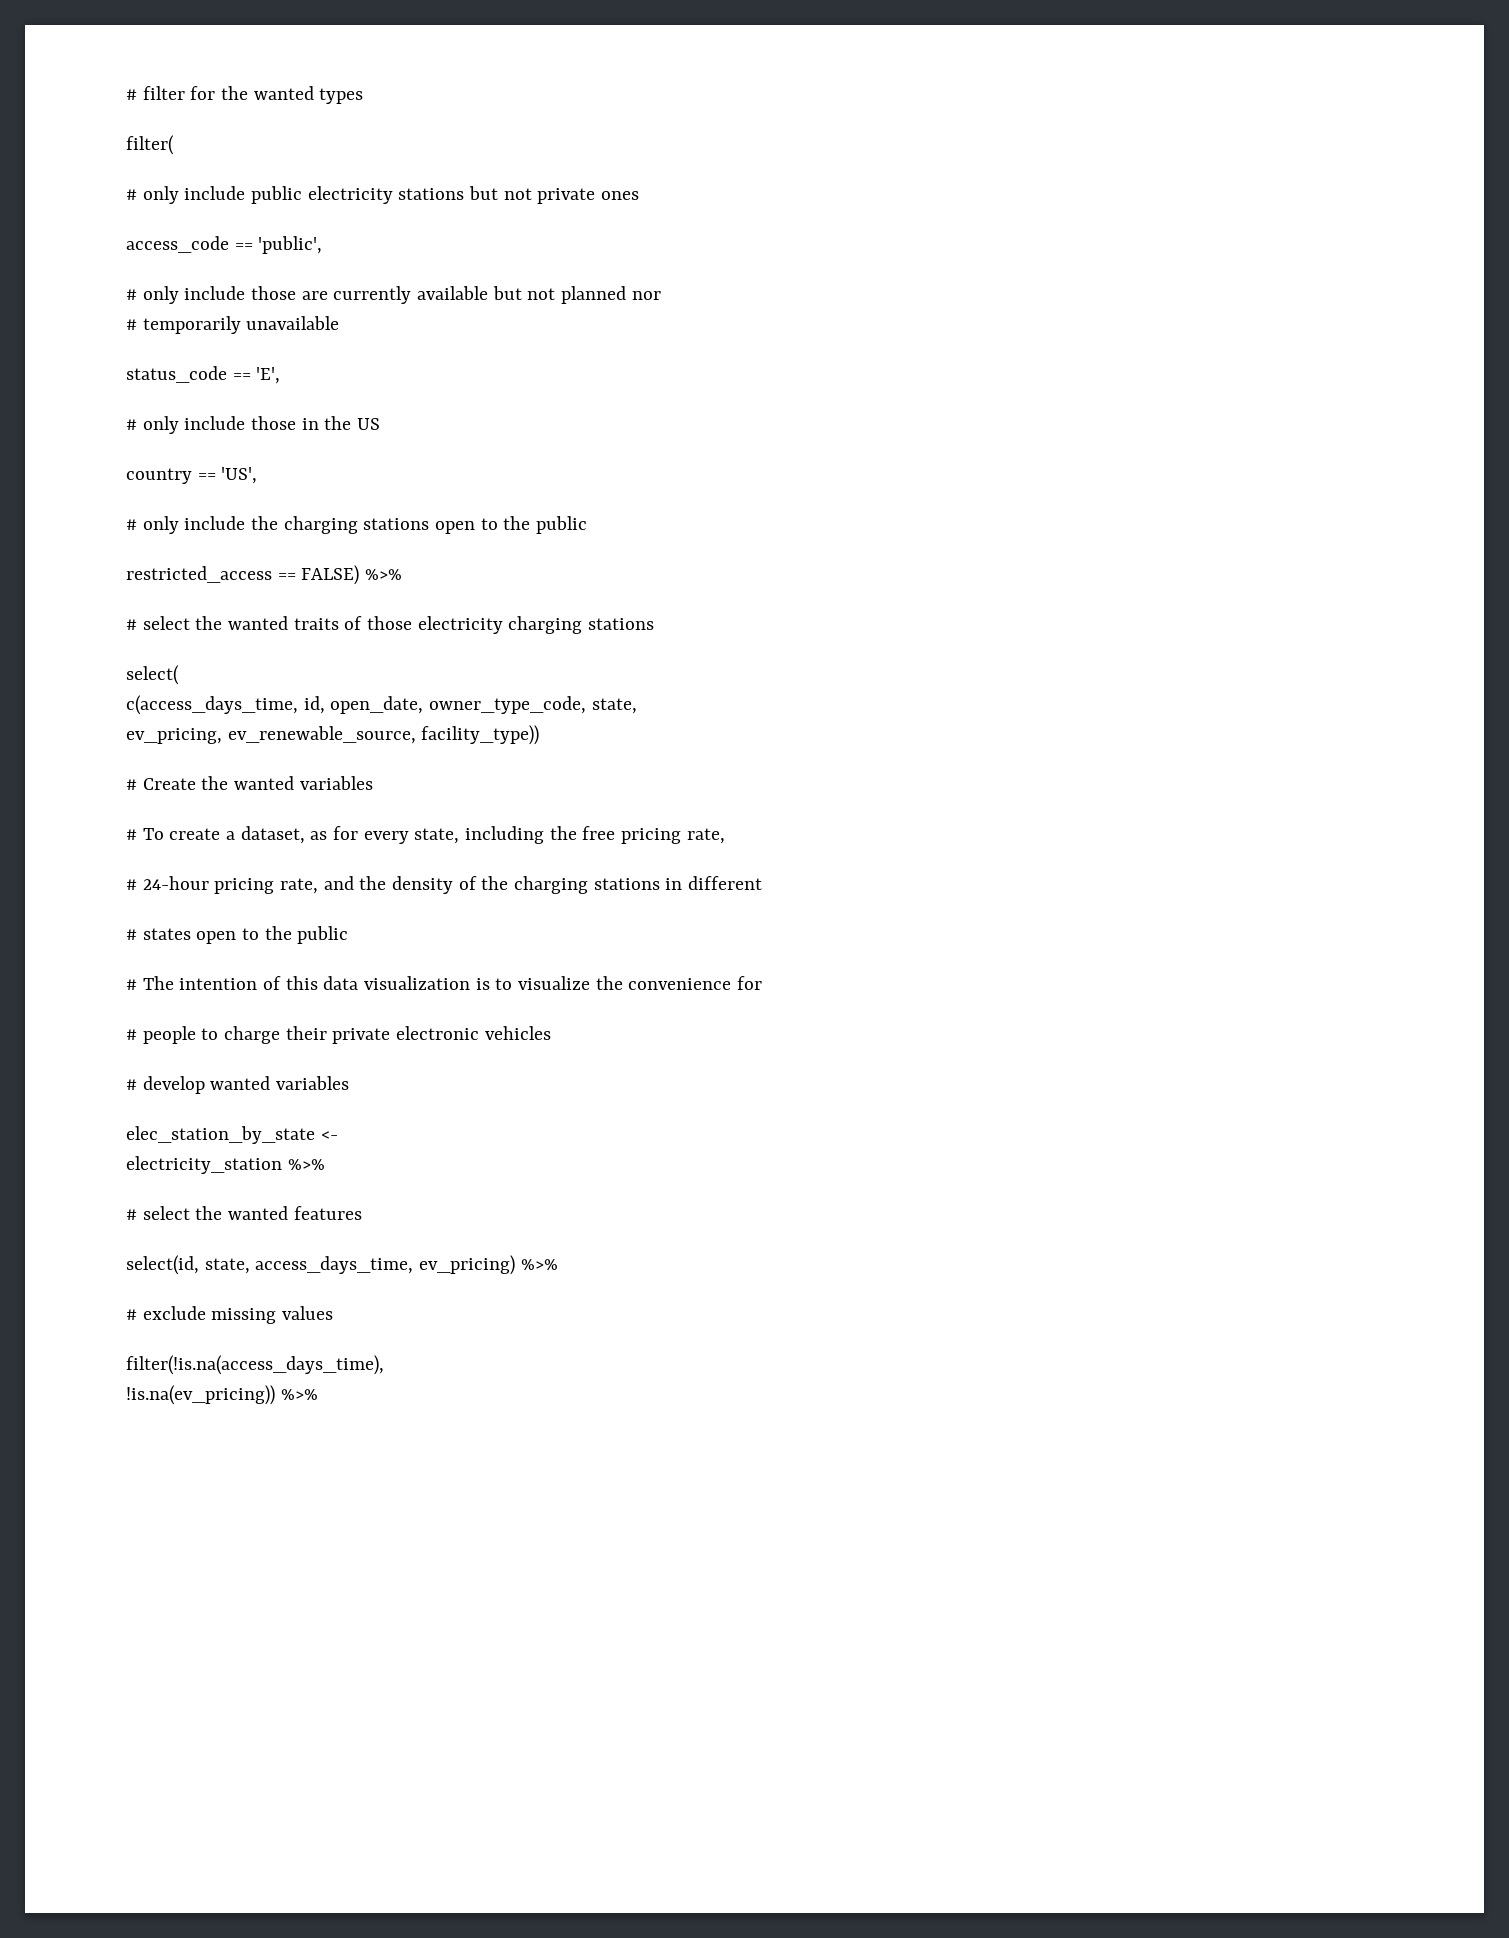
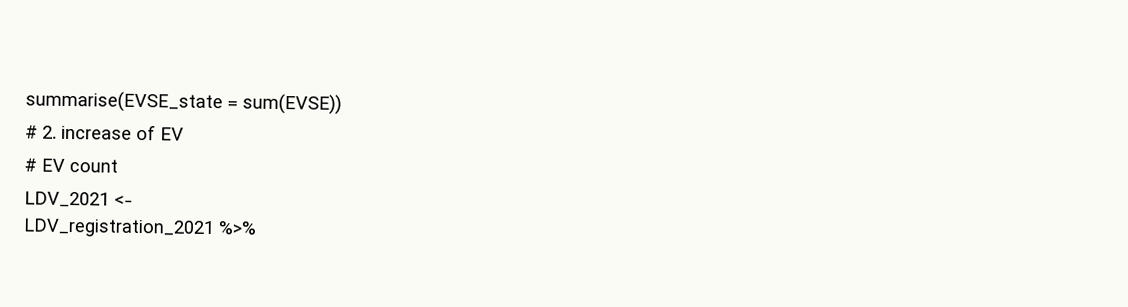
- # filter for the wanted types
- filter(
- # only include public electricity stations but not private ones
- access_code == 'public',
- # only include those are currently available but not planned nor
- # temporarily unavailable
- status_code == 'E',
- # only include those in the US
- country == 'US',
- # only include the charging stations open to the public
- restricted_access == FALSE) %>%
- # select the wanted traits of those electricity charging stations
- select(
- c(access_days_time, id, open_date, owner_type_code, state,
- ev_pricing, ev_renewable_source, facility_type))
- # Create the wanted variables
- # To create a dataset, as for every state, including the free pricing rate,
- # 24-hour pricing rate, and the density of the charging stations in different
- # states open to the public
- # The intention of this data visualization is to visualize the convenience for
- # people to charge their private electronic vehicles
- # develop wanted variables
- elec_station_by_state <-
+ summarise(EVSE_state = sum(EVSE))
+ # 2. increase of EV
+ # EV count
+ LDV_2021 <-
- electricity_station %>%
- # select the wanted features
- select(id, state, access_days_time, ev_pricing) %>%
- # exclude missing values
- filter(!is.na(access_days_time),
- !is.na(ev_pricing)) %>%
+ LDV_registration_2021 %>%

